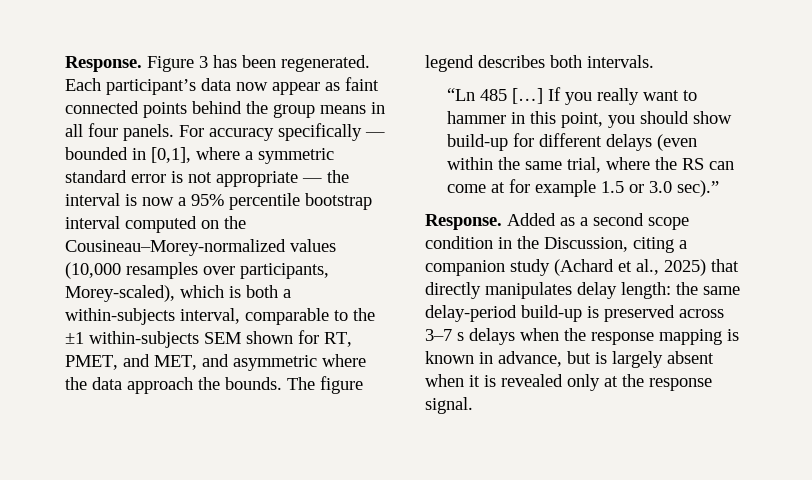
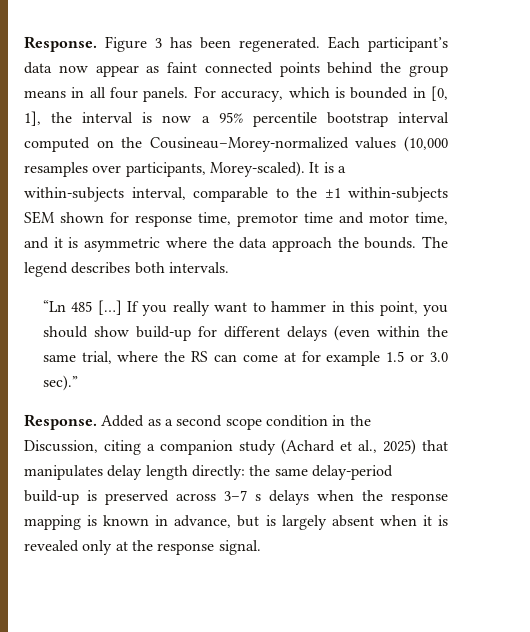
- For accuracy specifically — bounded in [0,1], where a symmetric standard error is not appropriate — the interval is now a 95% percentile bootstrap interval computed on the Cousineau–Morey-normalized values (10,000 resamples over participants, Morey-scaled), which is both a within-subjects interval, comparable to the ±1 within-subjects SEM shown for RT, PMET, and MET, and asymmetric where the data approach the bounds.
+ For accuracy, which is bounded in [0, 1], the interval is now a 95% percentile bootstrap interval computed on the Cousineau–Morey-normalized values (10,000 resamples over participants, Morey-scaled). It is a within-subjects interval, comparable to the ±1 within-subjects SEM shown for response time, premotor time and motor time, and it is asymmetric where the data approach the bounds.
- The figure legend describes both intervals.
+ The legend describes both intervals.
- Added as a second scope condition in the Discussion, citing a companion study (Achard et al., 2025) that directly manipulates delay length: the same delay-period build-up is preserved across 3–7 s delays when the response mapping is known in advance, but is largely absent when it is revealed only at the response signal.
+ Added as a second scope condition in the Discussion, citing a companion study (Achard et al., 2025) that manipulates delay length directly: the same delay-period build-up is preserved across 3–7 s delays when the response mapping is known in advance, but is largely absent when it is revealed only at the response signal.

